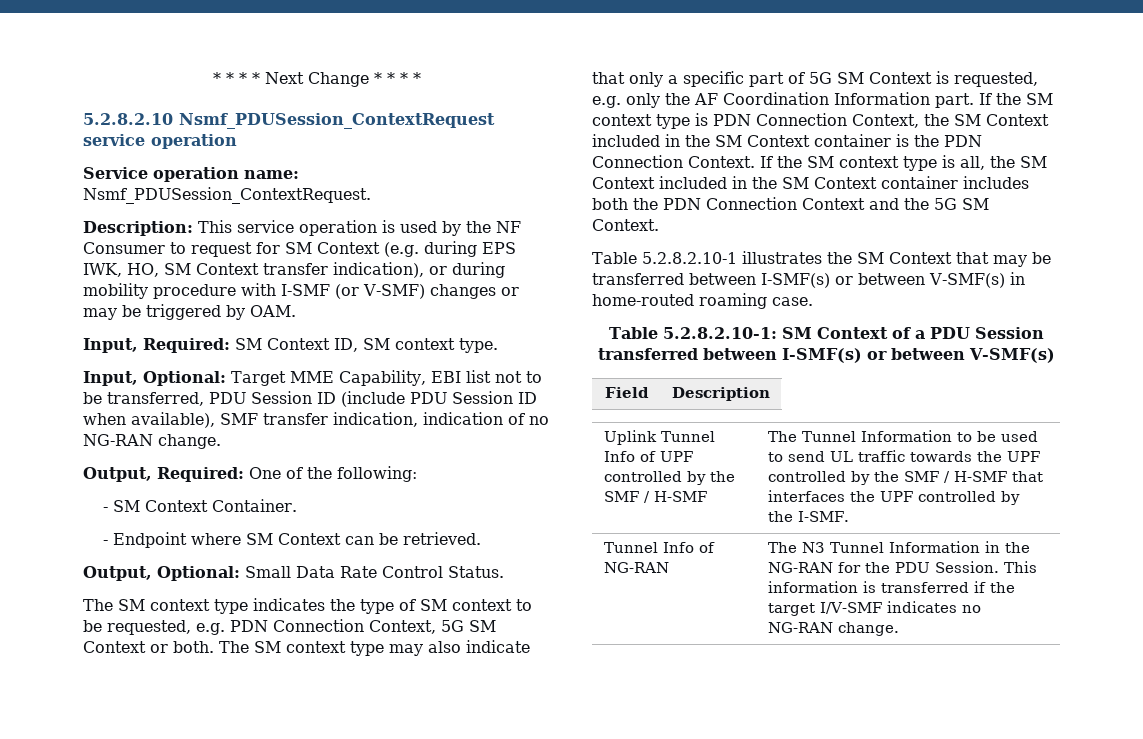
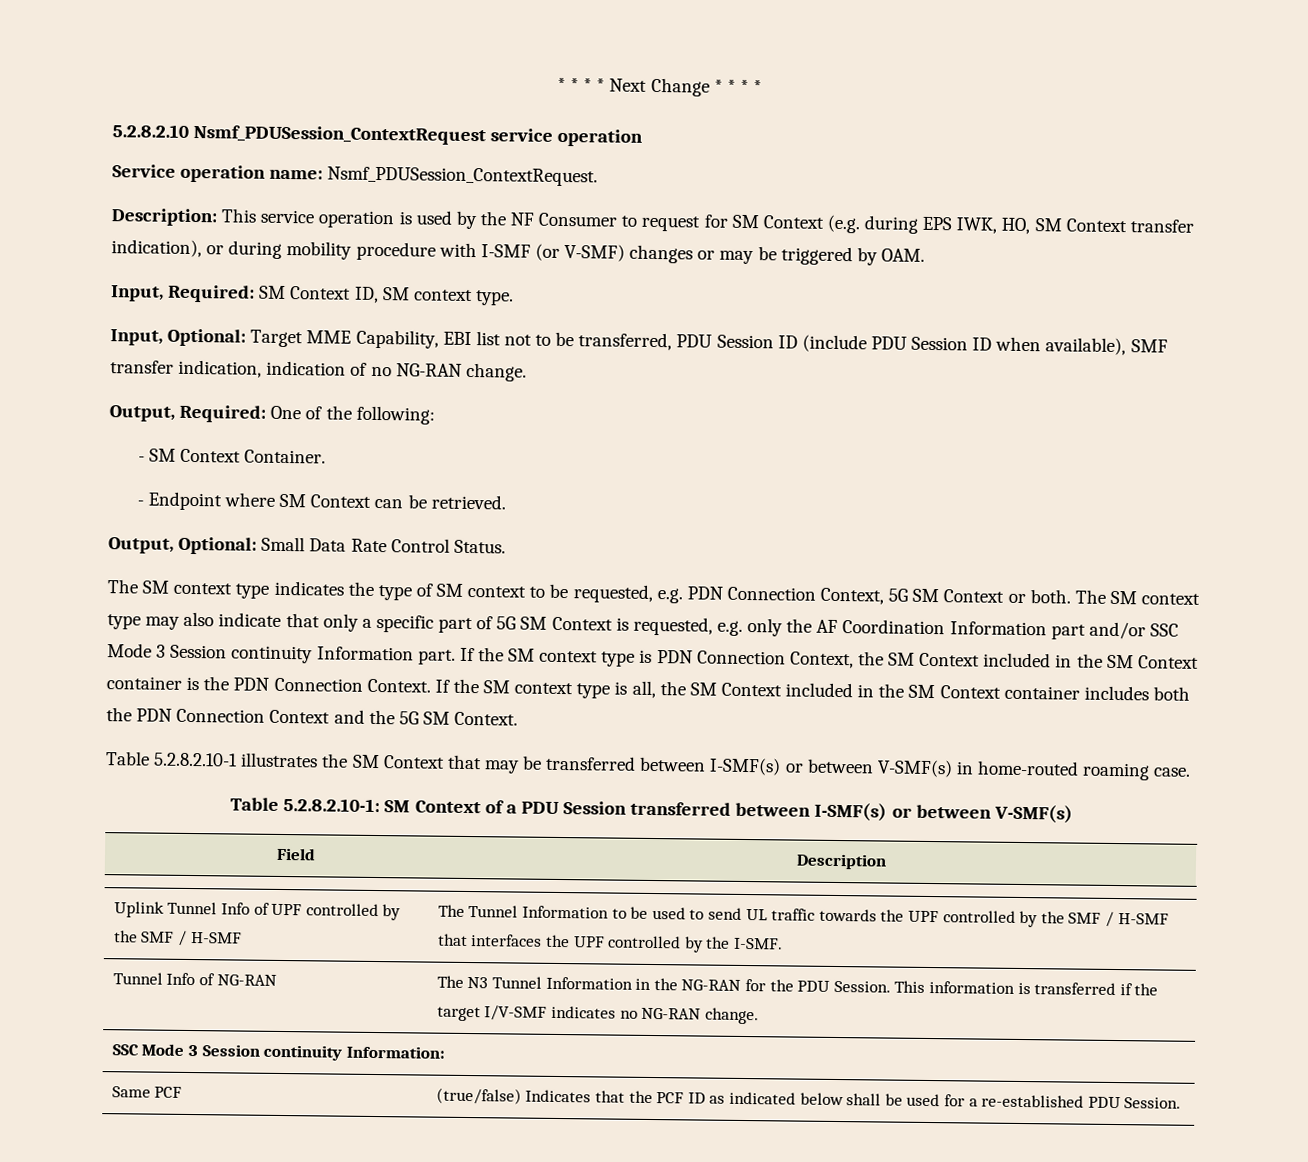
- The SM context type may also indicate that only a specific part of 5G SM Context is requested, e.g. only the AF Coordination Information part.
+ The SM context type may also indicate that only a specific part of 5G SM Context is requested, e.g. only the AF Coordination Information part and/or SSC Mode 3 Session continuity Information part.
+ SSC Mode 3 Session continuity Information:
+ Same PCF | (true/false) Indicates that the PCF ID as indicated below shall be used for a re-established PDU Session.

